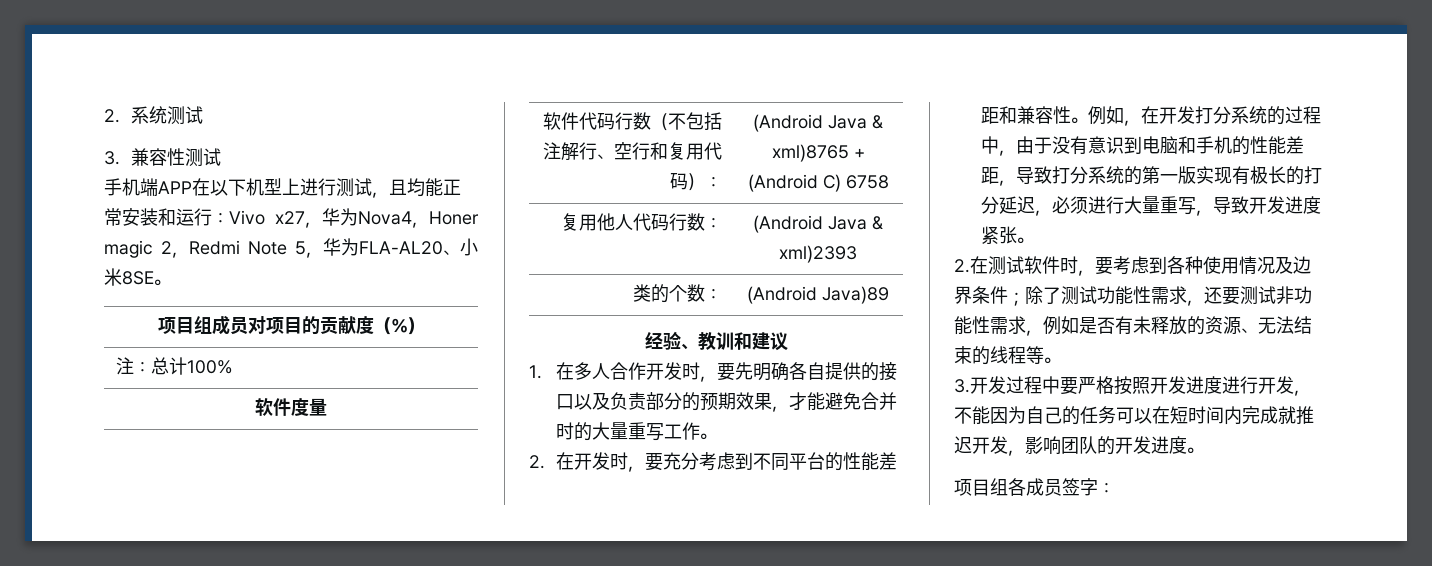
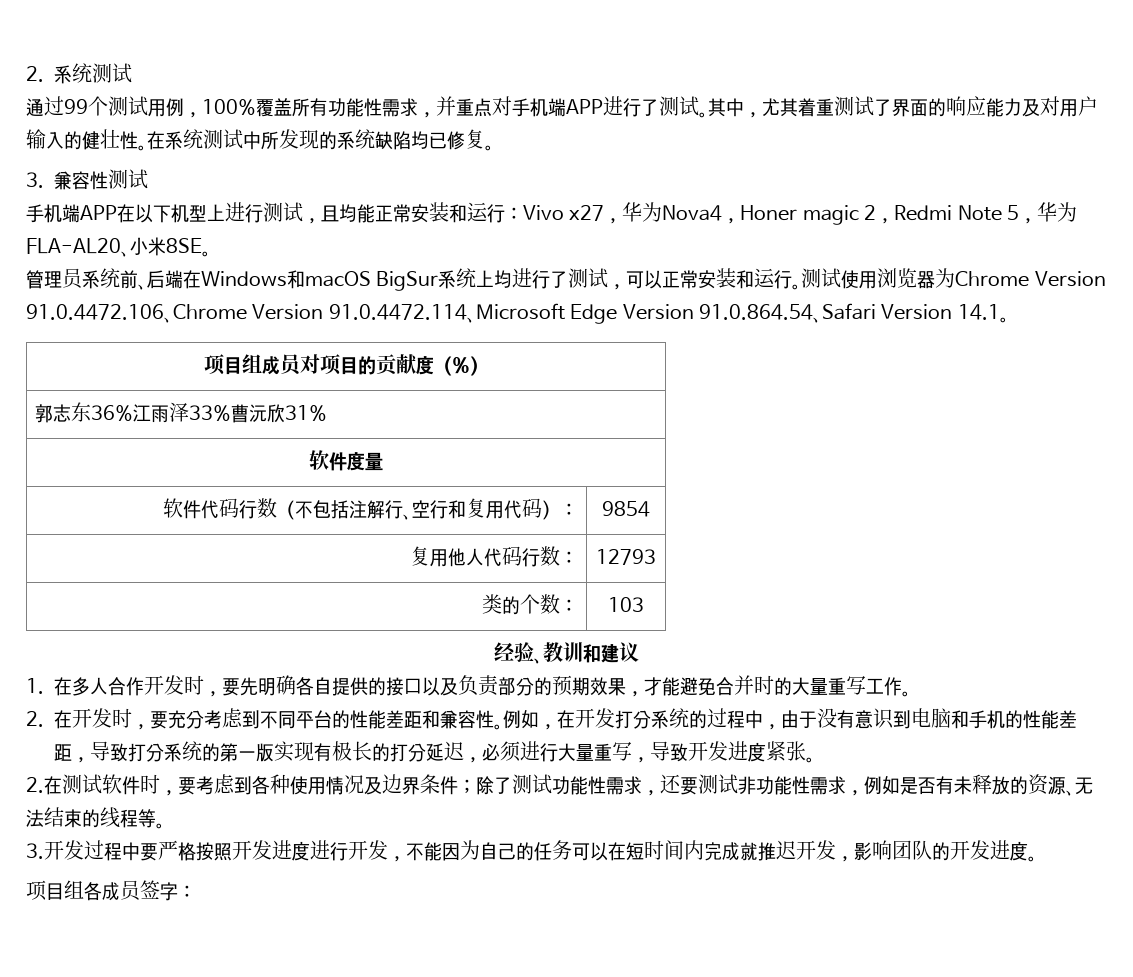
+ 通过99个测试用例，100%覆盖所有功能性需求，并重点对手机端APP进行了测试。其中，尤其着重测试了界面的响应能力及对用户输入的健壮性。在系统测试中所发现的系统缺陷均已修复。
+ 管理员系统前、后端在Windows和macOS BigSur系统上均进行了测试，可以正常安装和运行。测试使用浏览器为Chrome Version 91.0.4472.106、Chrome Version 91.0.4472.114、Microsoft Edge Version 91.0.864.54、Safari Version 14.1。
- 注：总计100%
+ 郭志东36%江雨泽33%曹沅欣31%
- 软件代码行数（不包括注解行、空行和复用代码）： | (Android Java & xml)8765 + (Android C) 6758
+ 软件代码行数（不包括注解行、空行和复用代码）： | 9854
- 复用他人代码行数： | (Android Java & xml)2393
+ 复用他人代码行数： | 12793
- 类的个数： | (Android Java)89
+ 类的个数： | 103

